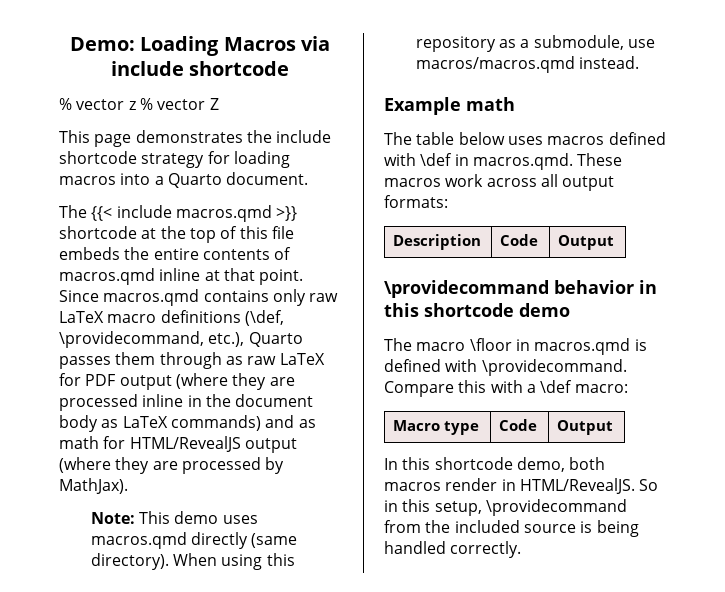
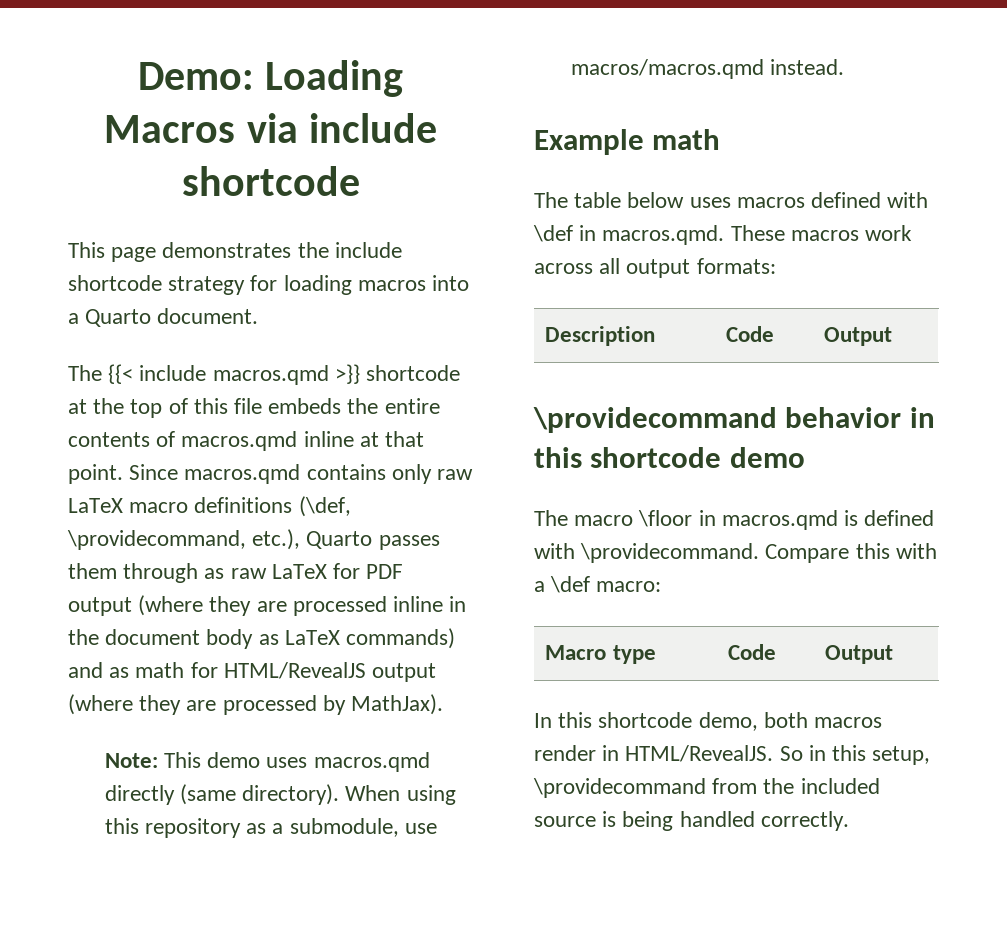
- % vector z % vector Z

